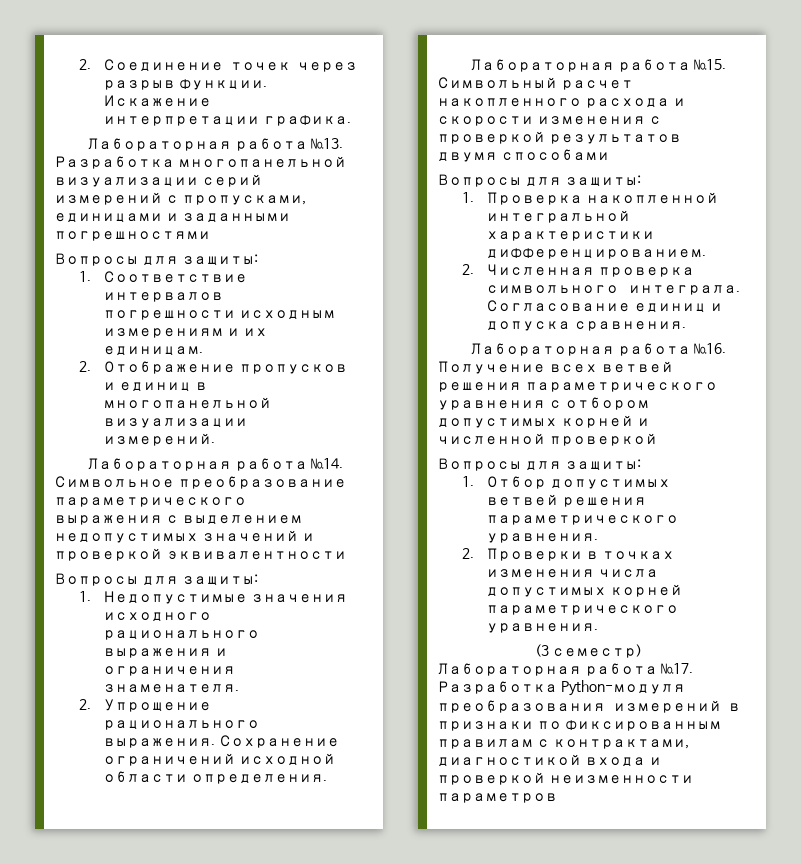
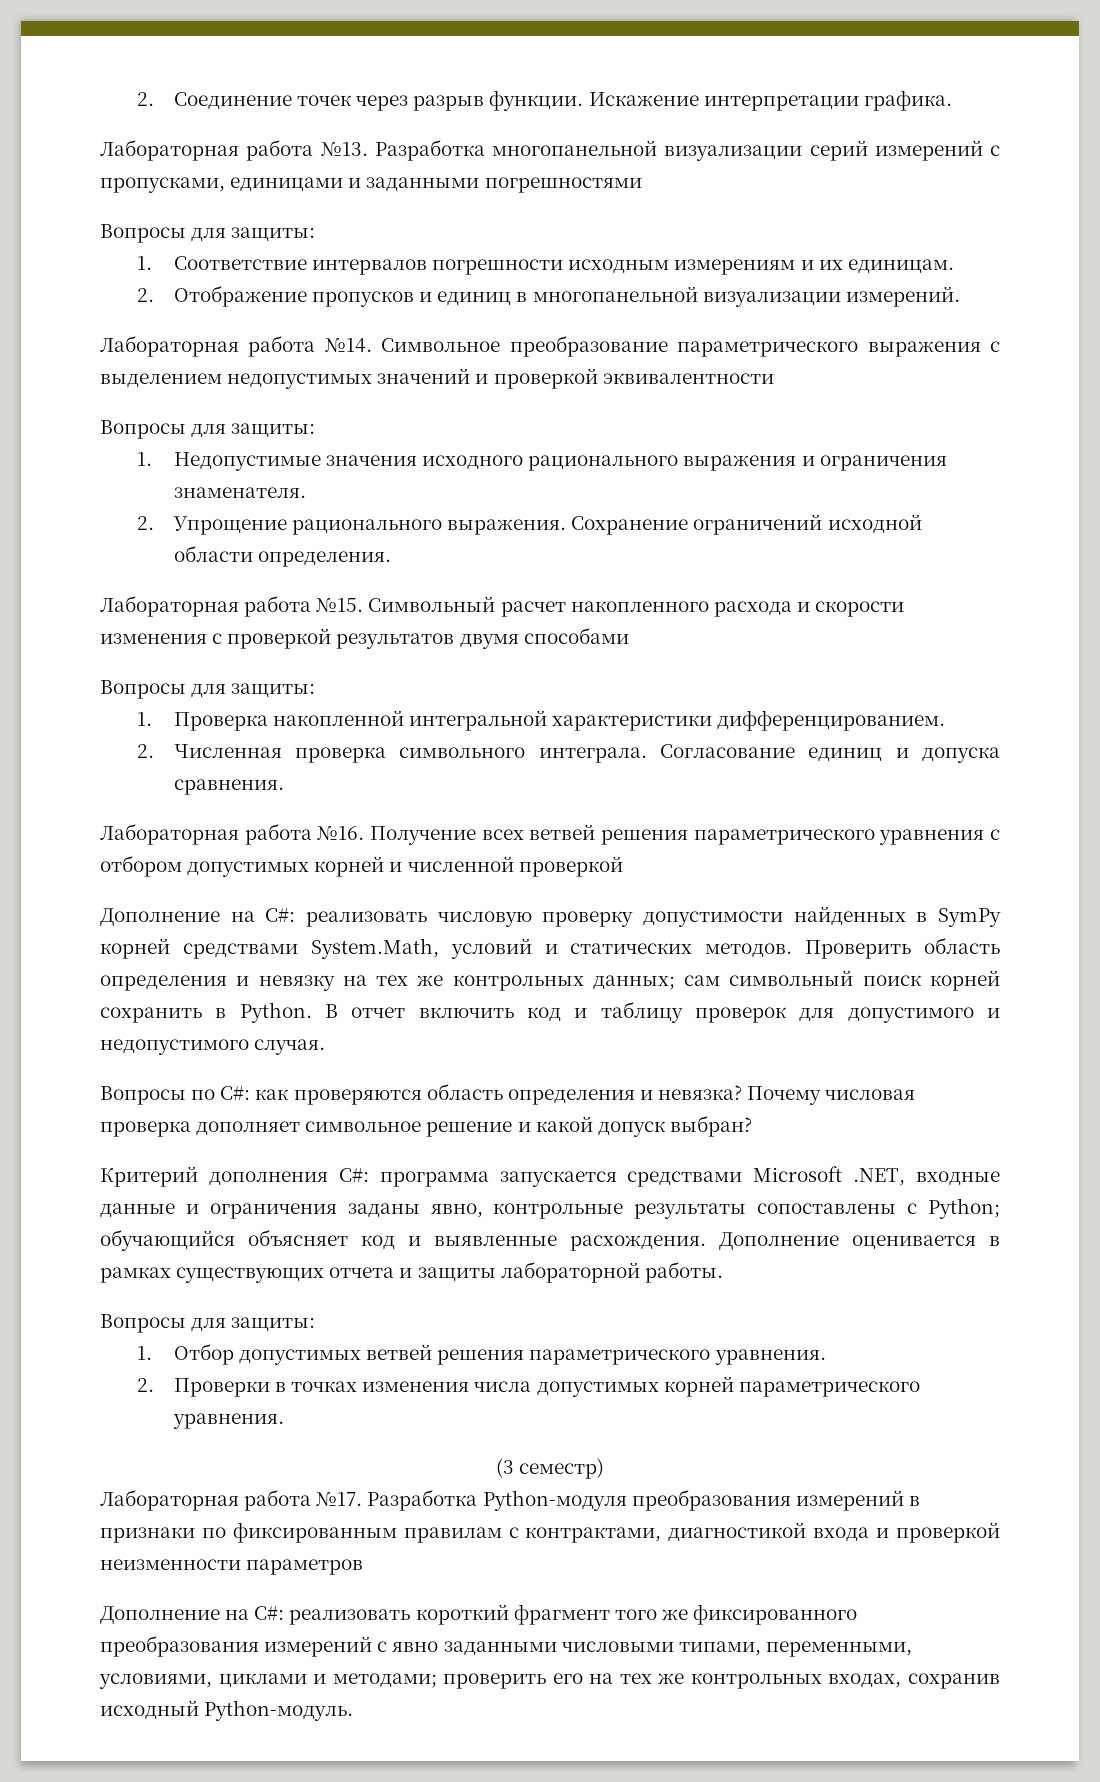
+ Дополнение на C#: реализовать числовую проверку допустимости найденных в SymPy корней средствами System.Math, условий и статических методов. Проверить область определения и невязку на тех же контрольных данных; сам символьный поиск корней сохранить в Python. В отчет включить код и таблицу проверок для допустимого и недопустимого случая.
+ Вопросы по C#: как проверяются область определения и невязка? Почему числовая проверка дополняет символьное решение и какой допуск выбран?
+ Критерий дополнения C#: программа запускается средствами Microsoft .NET, входные данные и ограничения заданы явно, контрольные результаты сопоставлены с Python; обучающийся объясняет код и выявленные расхождения. Дополнение оценивается в рамках существующих отчета и защиты лабораторной работы.
+ Дополнение на C#: реализовать короткий фрагмент того же фиксированного преобразования измерений с явно заданными числовыми типами, переменными, условиями, циклами и методами; проверить его на тех же контрольных входах, сохранив исходный Python-модуль.

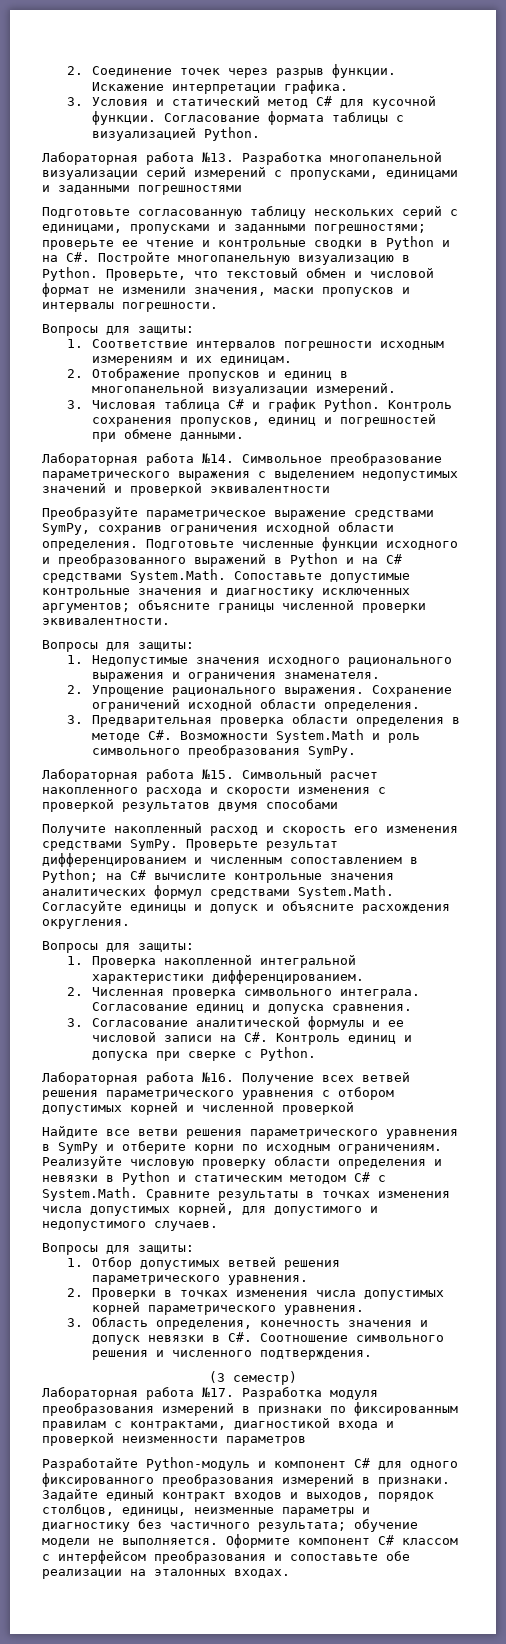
+ 3. Условия и статический метод C# для кусочной функции. Согласование формата таблицы с визуализацией Python.
+ Подготовьте согласованную таблицу нескольких серий с единицами, пропусками и заданными погрешностями; проверьте ее чтение и контрольные сводки в Python и на C#. Постройте многопанельную визуализацию в Python. Проверьте, что текстовый обмен и числовой формат не изменили значения, маски пропусков и интервалы погрешности.
+ 3. Числовая таблица C# и график Python. Контроль сохранения пропусков, единиц и погрешностей при обмене данными.
+ Преобразуйте параметрическое выражение средствами SymPy, сохранив ограничения исходной области определения. Подготовьте численные функции исходного и преобразованного выражений в Python и на C# средствами System.Math. Сопоставьте допустимые контрольные значения и диагностику исключенных аргументов; объясните границы численной проверки эквивалентности.
+ 3. Предварительная проверка области определения в методе C#. Возможности System.Math и роль символьного преобразования SymPy.
+ Получите накопленный расход и скорость его изменения средствами SymPy. Проверьте результат дифференцированием и численным сопоставлением в Python; на C# вычислите контрольные значения аналитических формул средствами System.Math. Согласуйте единицы и допуск и объясните расхождения округления.
+ 3. Согласование аналитической формулы и ее числовой записи на C#. Контроль единиц и допуска при сверке с Python.
- Дополнение на C#: реализовать числовую проверку допустимости найденных в SymPy корней средствами System.Math, условий и статических методов. Проверить область определения и невязку на тех же контрольных данных; сам символьный поиск корней сохранить в Python. В отчет включить код и таблицу проверок для допустимого и недопустимого случая.
- Вопросы по C#: как проверяются область определения и невязка? Почему числовая проверка дополняет символьное решение и какой допуск выбран?
- Критерий дополнения C#: программа запускается средствами Microsoft .NET, входные данные и ограничения заданы явно, контрольные результаты сопоставлены с Python; обучающийся объясняет код и выявленные расхождения. Дополнение оценивается в рамках существующих отчета и защиты лабораторной работы.
+ Найдите все ветви решения параметрического уравнения в SymPy и отберите корни по исходным ограничениям. Реализуйте числовую проверку области определения и невязки в Python и статическим методом C# с System.Math. Сравните результаты в точках изменения числа допустимых корней, для допустимого и недопустимого случаев.
+ 3. Область определения, конечность значения и допуск невязки в C#. Соотношение символьного решения и численного подтверждения.
- Разработка Python-модуля преобразования измерений в признаки по фиксированным правилам с контрактами, диагностикой входа и проверкой неизменности параметров
+ Разработка модуля преобразования измерений в признаки по фиксированным правилам с контрактами, диагностикой входа и проверкой неизменности параметров
- Дополнение на C#: реализовать короткий фрагмент того же фиксированного преобразования измерений с явно заданными числовыми типами, переменными, условиями, циклами и методами; проверить его на тех же контрольных входах, сохранив исходный Python-модуль.
+ Разработайте Python-модуль и компонент C# для одного фиксированного преобразования измерений в признаки. Задайте единый контракт входов и выходов, порядок столбцов, единицы, неизменные параметры и диагностику без частичного результата; обучение модели не выполняется. Оформите компонент C# классом с интерфейсом преобразования и сопоставьте обе реализации на эталонных входах.

